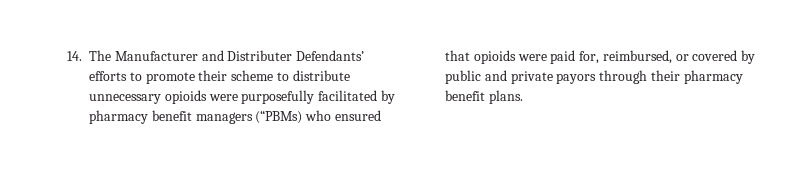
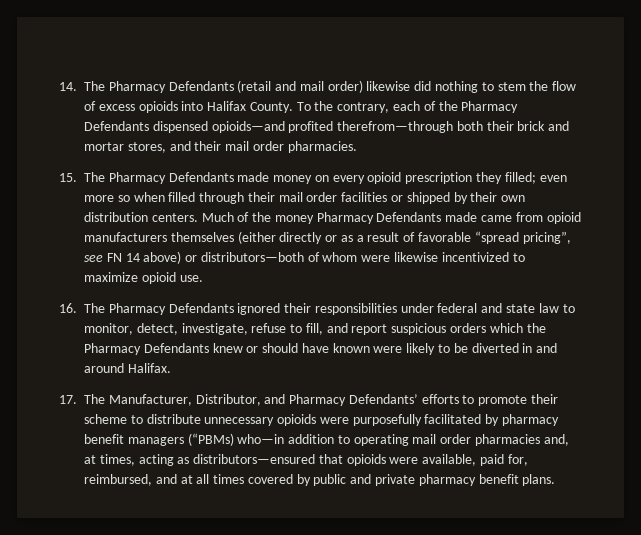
- 14. The Manufacturer and Distributer Defendants’ efforts to promote their scheme to distribute unnecessary opioids were purposefully facilitated by pharmacy benefit managers (“PBMs) who ensured that opioids were paid for, reimbursed, or covered by public and private payors through their pharmacy benefit plans.
+ 14. The Pharmacy Defendants (retail and mail order) likewise did nothing to stem the flow of excess opioids into Halifax County. To the contrary, each of the Pharmacy Defendants dispensed opioids—and profited therefrom—through both their brick and mortar stores, and their mail order pharmacies.
+ 15. The Pharmacy Defendants made money on every opioid prescription they filled; even more so when filled through their mail order facilities or shipped by their own distribution centers. Much of the money Pharmacy Defendants made came from opioid manufacturers themselves (either directly or as a result of favorable “spread pricing”, see FN 14 above) or distributors—both of whom were likewise incentivized to maximize opioid use.
+ 16. The Pharmacy Defendants ignored their responsibilities under federal and state law to monitor, detect, investigate, refuse to fill, and report suspicious orders which the Pharmacy Defendants knew or should have known were likely to be diverted in and around Halifax.
+ 17. The Manufacturer, Distributor, and Pharmacy Defendants’ efforts to promote their scheme to distribute unnecessary opioids were purposefully facilitated by pharmacy benefit managers (“PBMs) who—in addition to operating mail order pharmacies and, at times, acting as distributors—ensured that opioids were available, paid for, reimbursed, and at all times covered by public and private pharmacy benefit plans.

